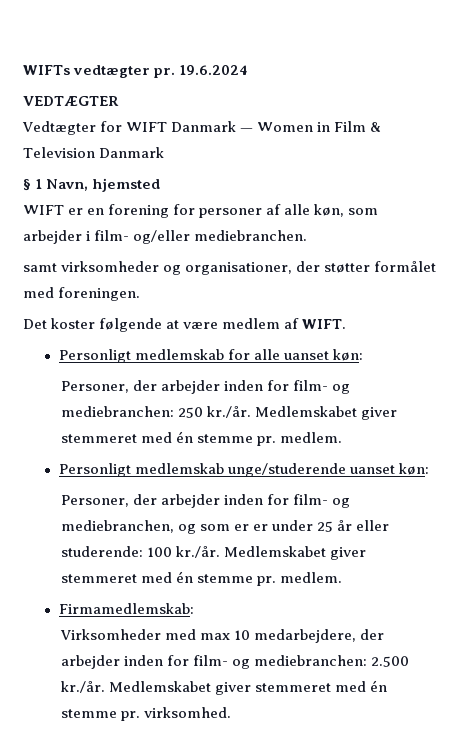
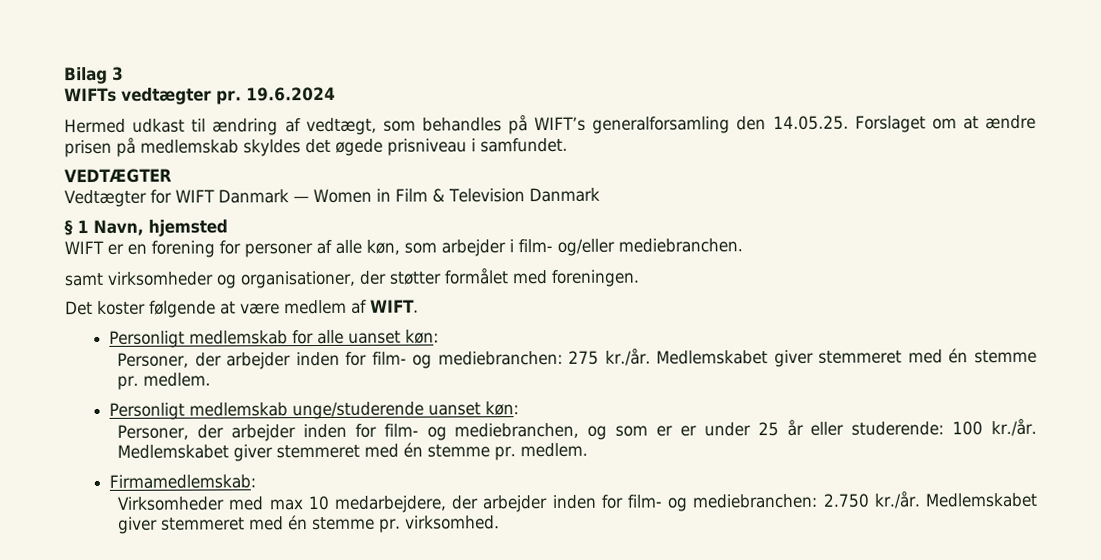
+ Bilag 3
+ Hermed udkast til ændring af vedtægt, som behandles på WIFT’s generalforsamling den 14.05.25. Forslaget om at ændre prisen på medlemskab skyldes det øgede prisniveau i samfundet.
- Personer, der arbejder inden for film- og mediebranchen: 250 kr./år. Medlemskabet giver stemmeret med én stemme pr. medlem.
+ Personer, der arbejder inden for film- og mediebranchen: 275 kr./år. Medlemskabet giver stemmeret med én stemme pr. medlem.
- Virksomheder med max 10 medarbejdere, der arbejder inden for film- og mediebranchen: 2.500 kr./år. Medlemskabet giver stemmeret med én stemme pr. virksomhed.
+ Virksomheder med max 10 medarbejdere, der arbejder inden for film- og mediebranchen: 2.750 kr./år. Medlemskabet giver stemmeret med én stemme pr. virksomhed.

